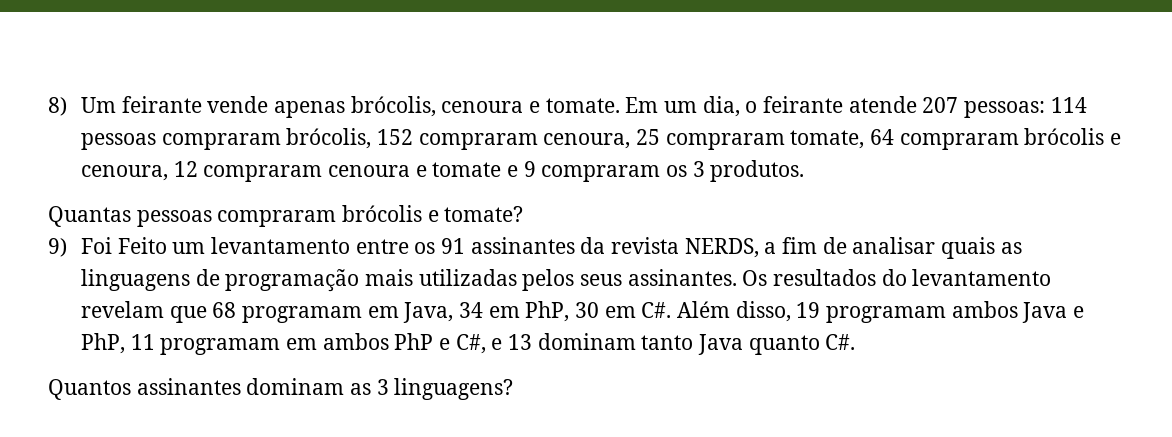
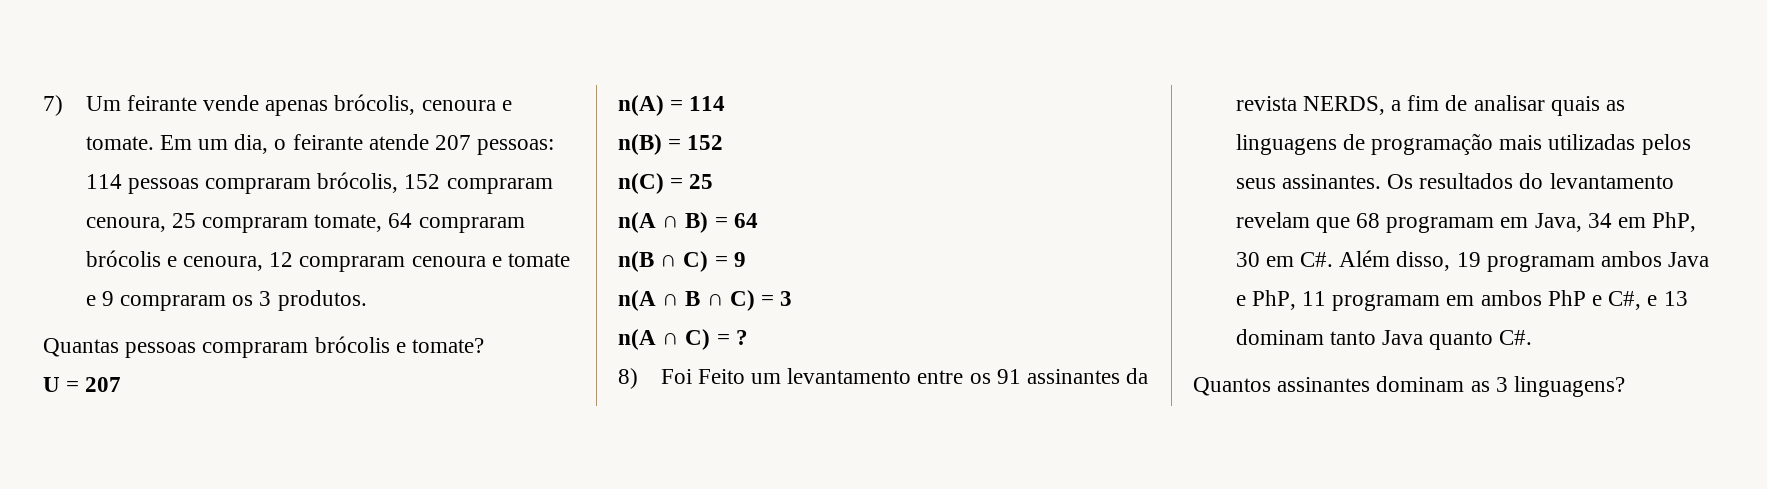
- 8) Um feirante vende apenas brócolis, cenoura e tomate.
+ 7) Um feirante vende apenas brócolis, cenoura e tomate.
- 9) Foi Feito um levantamento entre os 91 assinantes da revista NERDS, a fim de analisar quais as linguagens de programação mais utilizadas pelos seus assinantes.
+ U = 207
+ n(A) = 114
+ n(B) = 152
+ n(C) = 25
+ n(A ∩ B) = 64
+ n(B ∩ C) = 9
+ n(A ∩ B ∩ C) = 3
+ n(A ∩ C) = ?
+ 8) Foi Feito um levantamento entre os 91 assinantes da revista NERDS, a fim de analisar quais as linguagens de programação mais utilizadas pelos seus assinantes.

